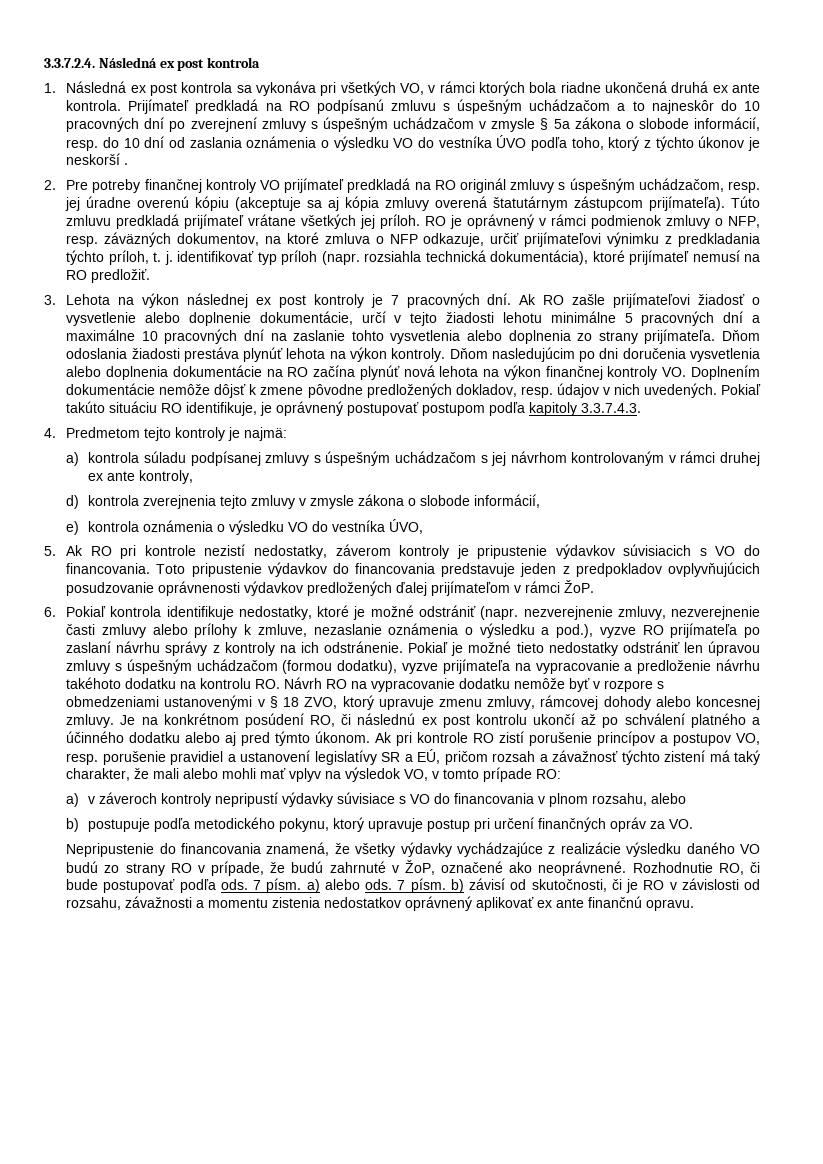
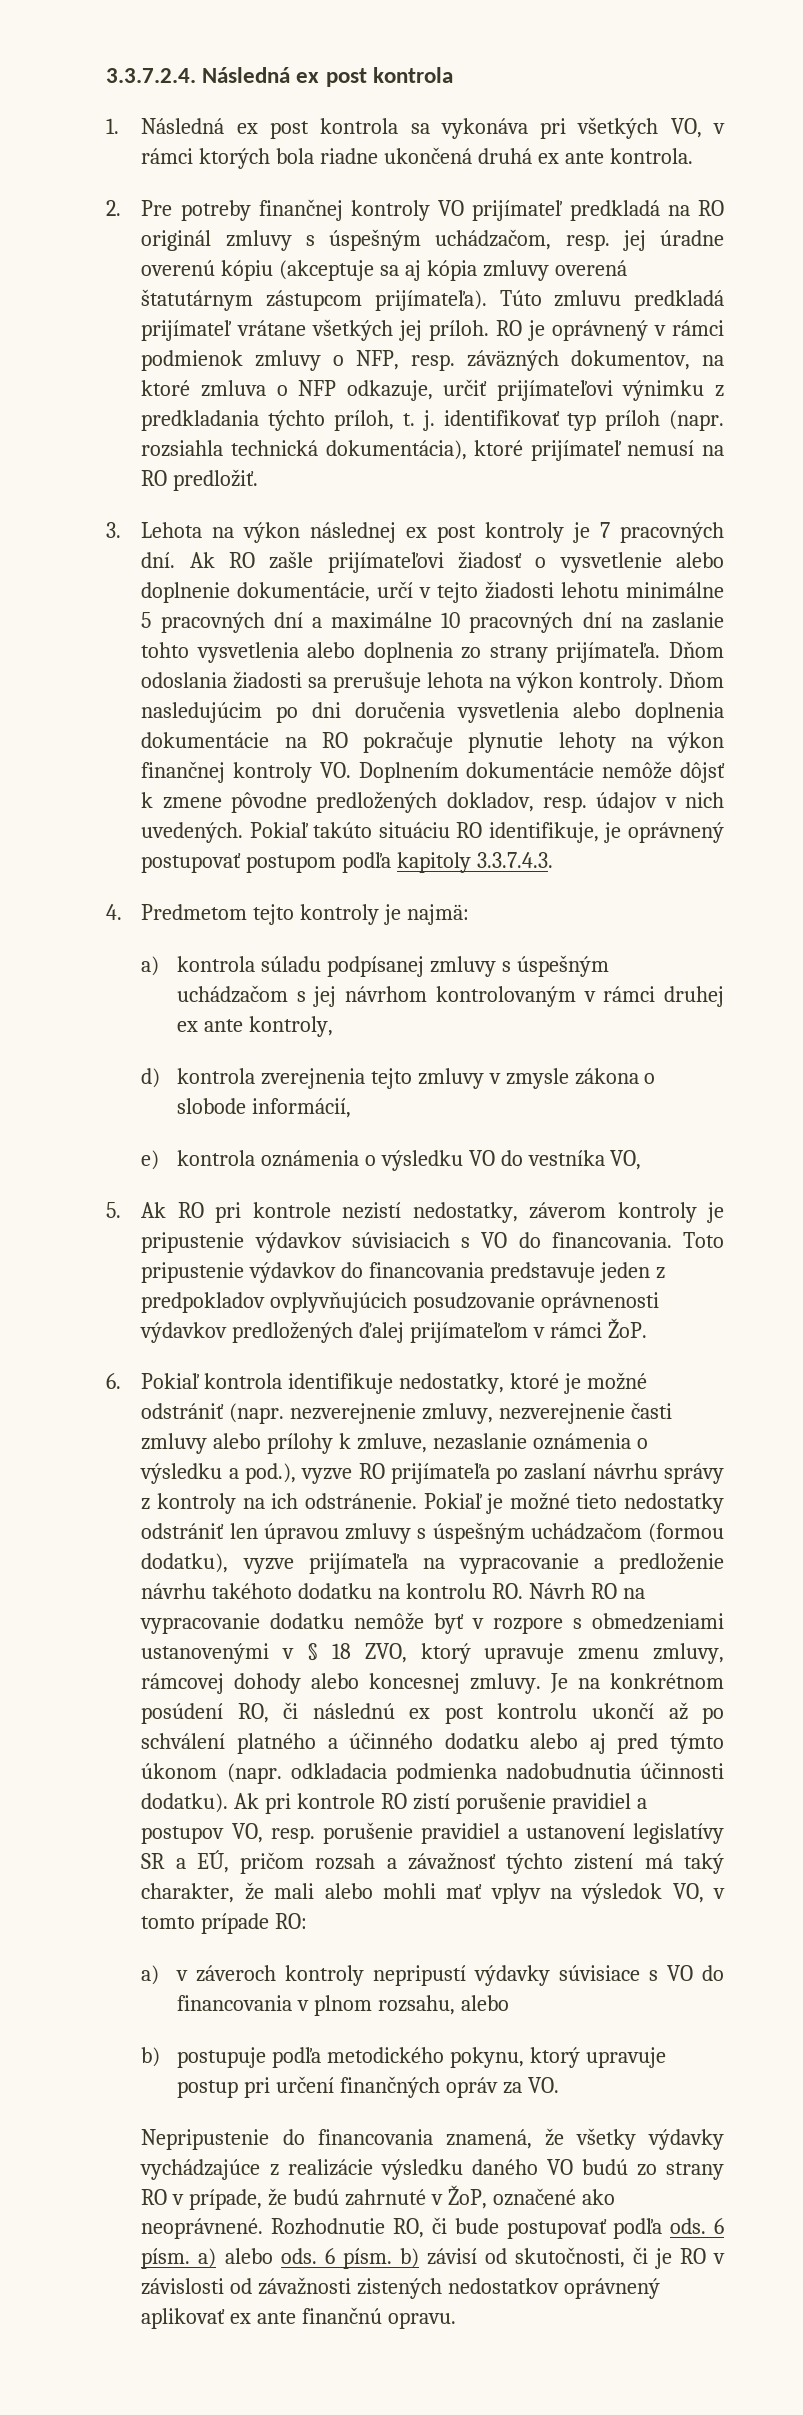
- Prijímateľ predkladá na RO podpísanú zmluvu s úspešným uchádzačom a to najneskôr do 10 pracovných dní po zverejnení zmluvy s úspešným uchádzačom v zmysle § 5a zákona o slobode informácií, resp. do 10 dní od zaslania oznámenia o výsledku VO do vestníka ÚVO podľa toho, ktorý z týchto úkonov je neskorší .
- Dňom odoslania žiadosti prestáva plynúť lehota na výkon kontroly.
+ Dňom odoslania žiadosti sa prerušuje lehota na výkon kontroly.
- Dňom nasledujúcim po dni doručenia vysvetlenia alebo doplnenia dokumentácie na RO začína plynúť nová lehota na výkon finančnej kontroly VO. Doplnením dokumentácie nemôže dôjsť k zmene pôvodne predložených dokladov, resp. údajov v nich uvedených.
+ Dňom nasledujúcim po dni doručenia vysvetlenia alebo doplnenia dokumentácie na RO pokračuje plynutie lehoty na výkon finančnej kontroly VO. Doplnením dokumentácie nemôže dôjsť k zmene pôvodne predložených dokladov, resp. údajov v nich uvedených.
- e) kontrola oznámenia o výsledku VO do vestníka ÚVO,
+ e) kontrola oznámenia o výsledku VO do vestníka VO,
- Je na konkrétnom posúdení RO, či následnú ex post kontrolu ukončí až po schválení platného a účinného dodatku alebo aj pred týmto úkonom.
+ Je na konkrétnom posúdení RO, či následnú ex post kontrolu ukončí až po schválení platného a účinného dodatku alebo aj pred týmto úkonom (napr. odkladacia podmienka nadobudnutia účinnosti dodatku).
- Ak pri kontrole RO zistí porušenie princípov a postupov VO, resp. porušenie pravidiel a ustanovení legislatívy SR a EÚ, pričom rozsah a závažnosť týchto zistení má taký charakter, že mali alebo mohli mať vplyv na výsledok VO, v tomto prípade RO:
+ Ak pri kontrole RO zistí porušenie pravidiel a postupov VO, resp. porušenie pravidiel a ustanovení legislatívy SR a EÚ, pričom rozsah a závažnosť týchto zistení má taký charakter, že mali alebo mohli mať vplyv na výsledok VO, v tomto prípade RO:
- 7 písm. a) alebo ods.
+ 6 písm. a) alebo ods.
- 7 písm. b) závisí od skutočnosti, či je RO v závislosti od rozsahu, závažnosti a momentu zistenia nedostatkov oprávnený aplikovať ex ante finančnú opravu.
+ 6 písm. b) závisí od skutočnosti, či je RO v závislosti od závažnosti zistených nedostatkov oprávnený aplikovať ex ante finančnú opravu.

